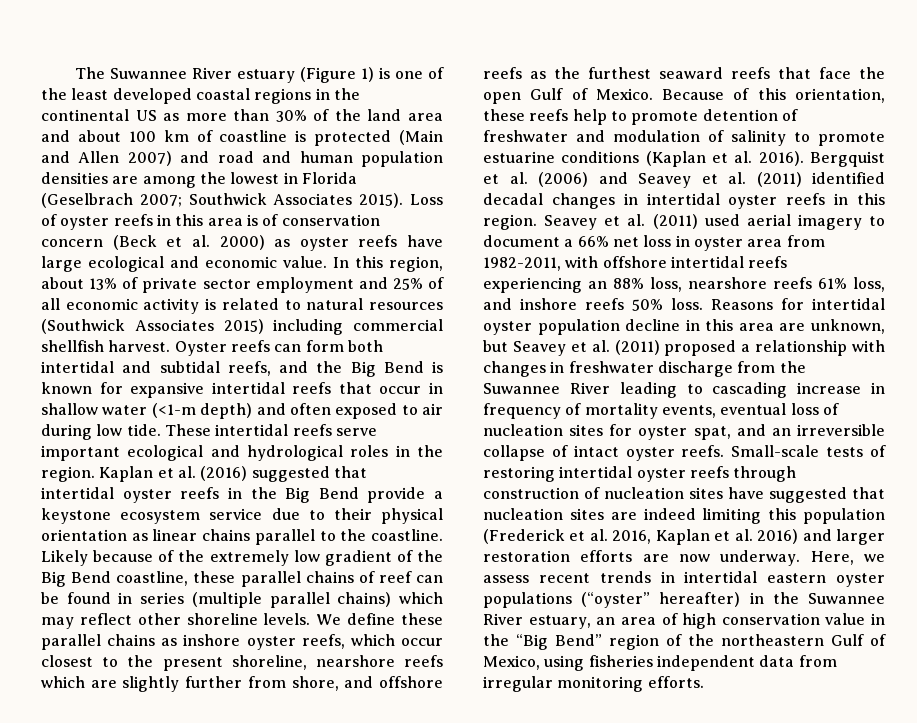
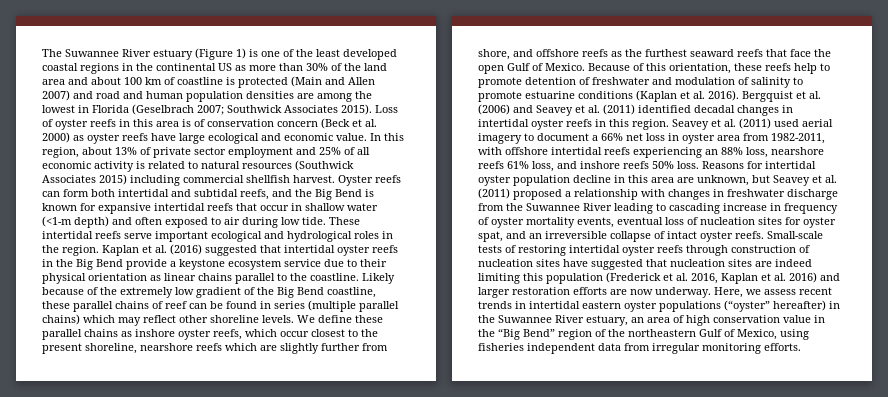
- Reasons for intertidal oyster population decline in this area are unknown, but Seavey et al. (2011) proposed a relationship with changes in freshwater discharge from the Suwannee River leading to cascading increase in frequency of mortality events, eventual loss of nucleation sites for oyster spat, and an irreversible collapse of intact oyster reefs.
+ Reasons for intertidal oyster population decline in this area are unknown, but Seavey et al. (2011) proposed a relationship with changes in freshwater discharge from the Suwannee River leading to cascading increase in frequency of oyster mortality events, eventual loss of nucleation sites for oyster spat, and an irreversible collapse of intact oyster reefs.

